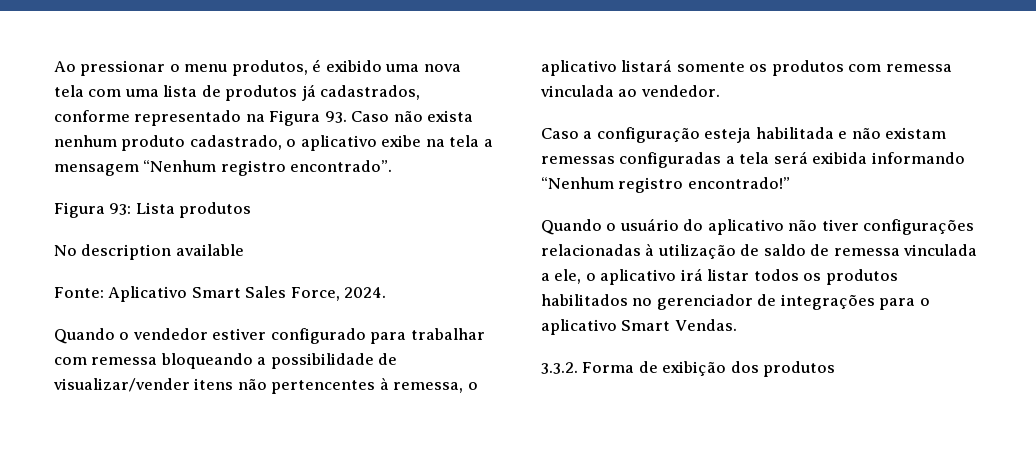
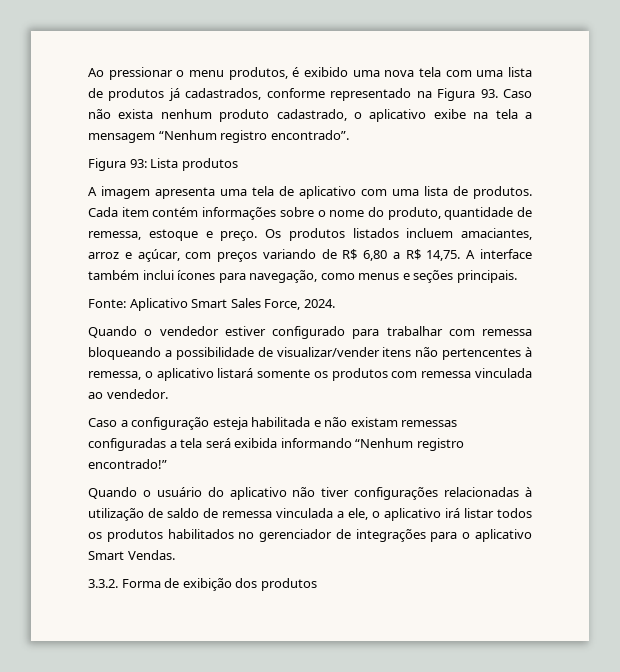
- No description available
+ A imagem apresenta uma tela de aplicativo com uma lista de produtos. Cada item contém informações sobre o nome do produto, quantidade de remessa, estoque e preço. Os produtos listados incluem amaciantes, arroz e açúcar, com preços variando de R$ 6,80 a R$ 14,75. A interface também inclui ícones para navegação, como menus e seções principais.

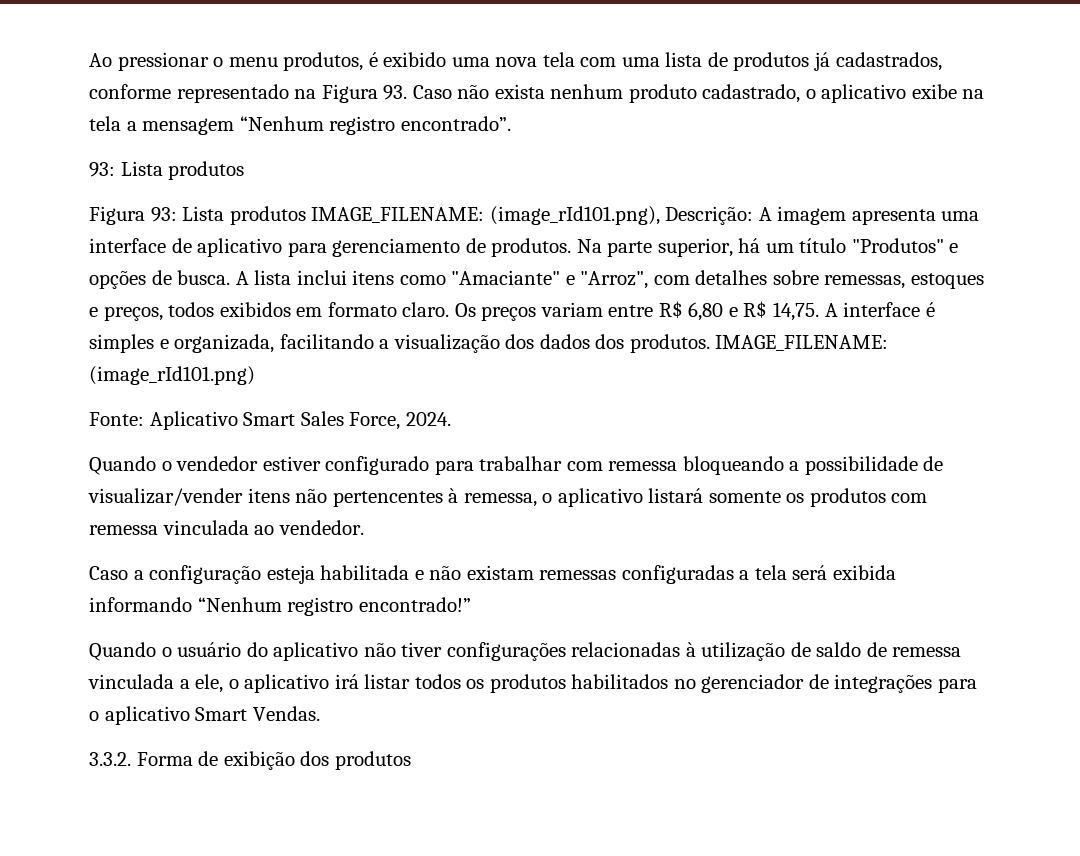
  Ao pressionar o menu produtos, é exibido uma nova tela com uma lista de produtos já cadastrados, conforme representado na Figura 93. Caso não exista nenhum produto cadastrado, o aplicativo exibe na tela a mensagem “Nenhum registro encontrado”.
+ 93: Lista produtos
- Figura 93: Lista produtos
- A imagem apresenta uma tela de aplicativo com uma lista de produtos. Cada item contém informações sobre o nome do produto, quantidade de remessa, estoque e preço. Os produtos listados incluem amaciantes, arroz e açúcar, com preços variando de R$ 6,80 a R$ 14,75.
+ Figura 93: Lista produtos IMAGE_FILENAME: (image_rId101.png), Descrição: A imagem apresenta uma interface de aplicativo para gerenciamento de produtos. Na parte superior, há um título "Produtos" e opções de busca. A lista inclui itens como "Amaciante" e "Arroz", com detalhes sobre remessas, estoques e preços, todos exibidos em formato claro. Os preços variam entre R$ 6,80 e R$ 14,75.
- A interface também inclui ícones para navegação, como menus e seções principais.
+ A interface é simples e organizada, facilitando a visualização dos dados dos produtos. IMAGE_FILENAME: (image_rId101.png)

